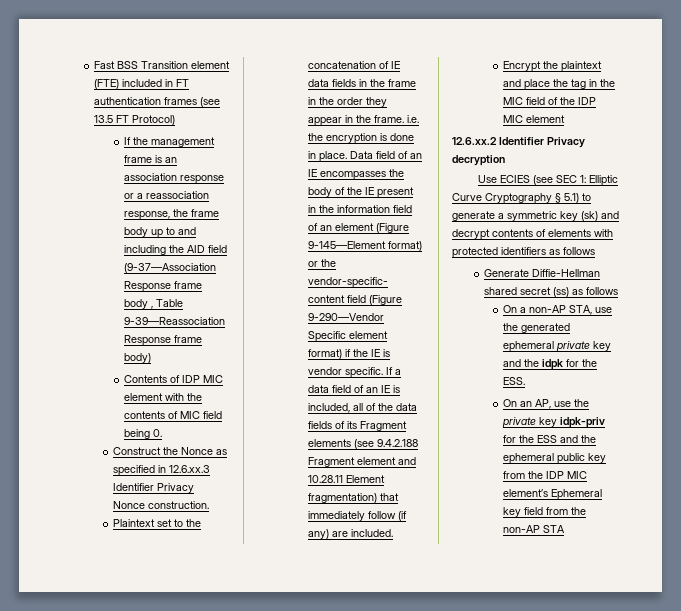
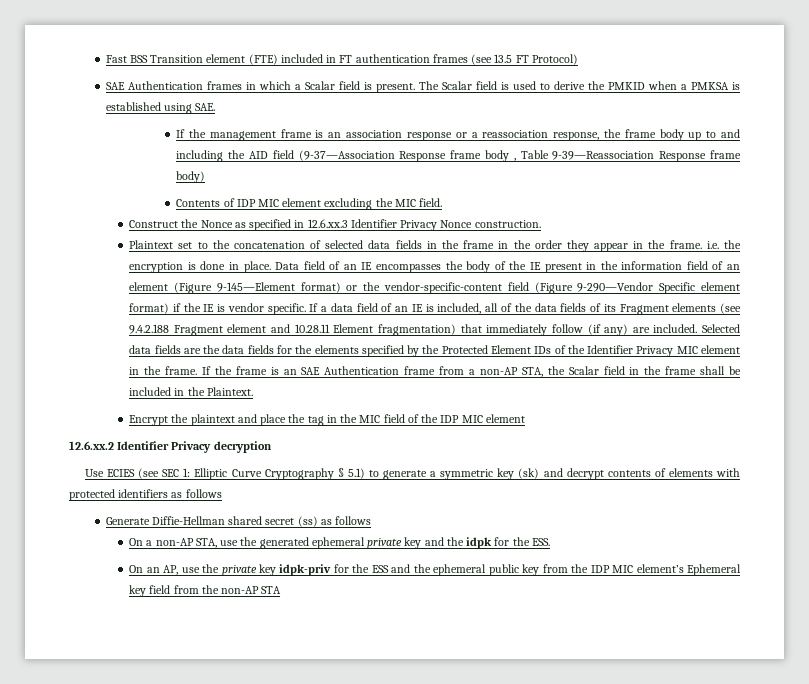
+ SAE Authentication frames in which a Scalar field is present. The Scalar field is used to derive the PMKID when a PMKSA is established using SAE.
- Contents of IDP MIC element with the contents of MIC field being 0.
+ Contents of IDP MIC element excluding the MIC field.
- Plaintext set to the concatenation of IE data fields in the frame in the order they appear in the frame. i.e. the encryption is done in place.
+ Plaintext set to the concatenation of selected data fields in the frame in the order they appear in the frame. i.e. the encryption is done in place.
+ Selected data fields are the data fields for the elements specified by the Protected Element IDs of the Identifier Privacy MIC element in the frame. If the frame is an SAE Authentication frame from a non-AP STA, the Scalar field in the frame shall be included in the Plaintext.

